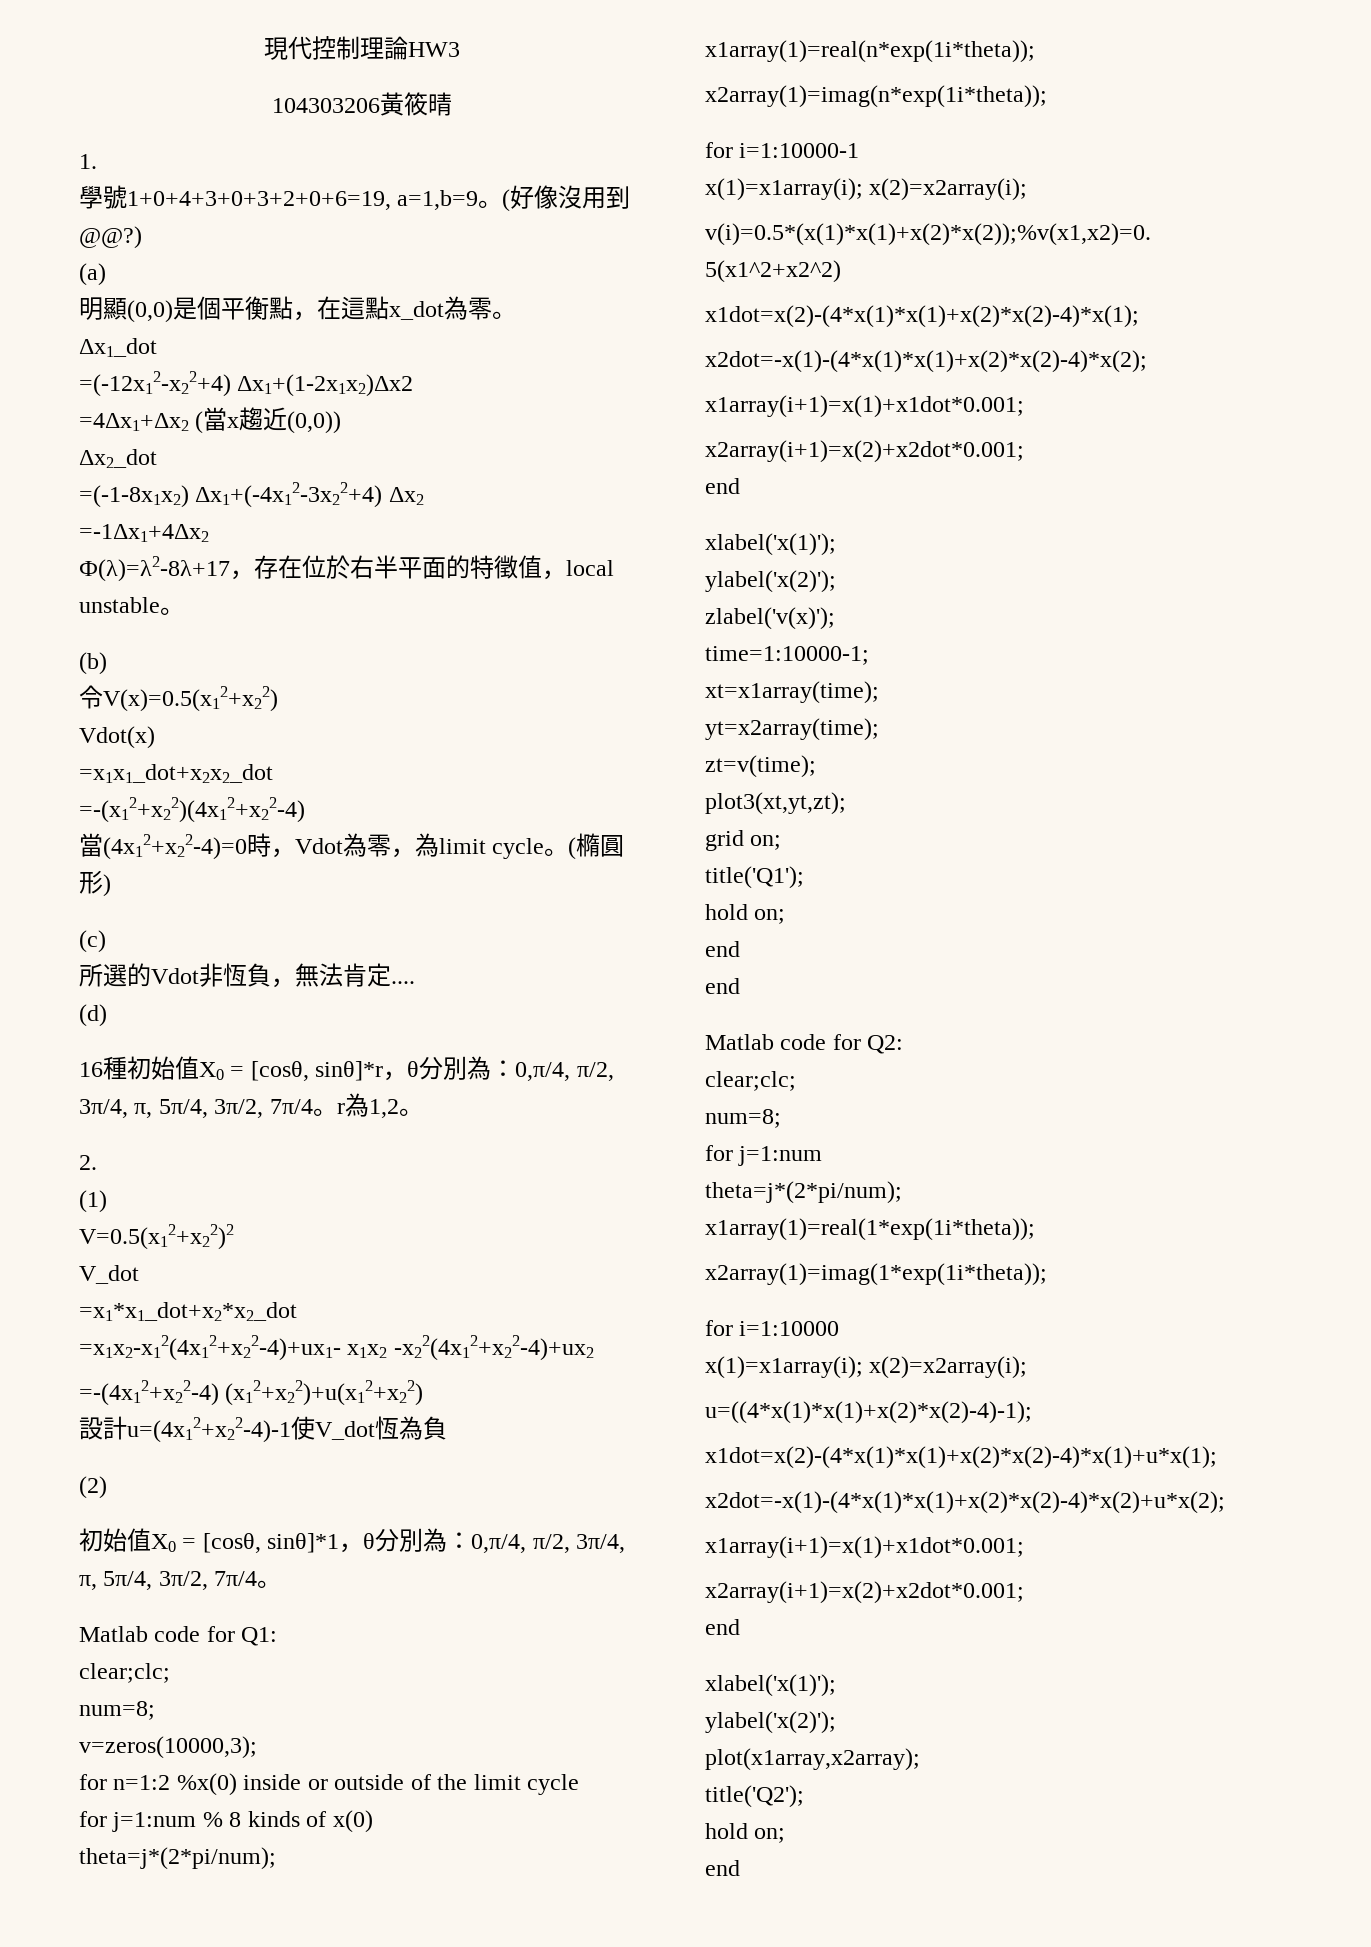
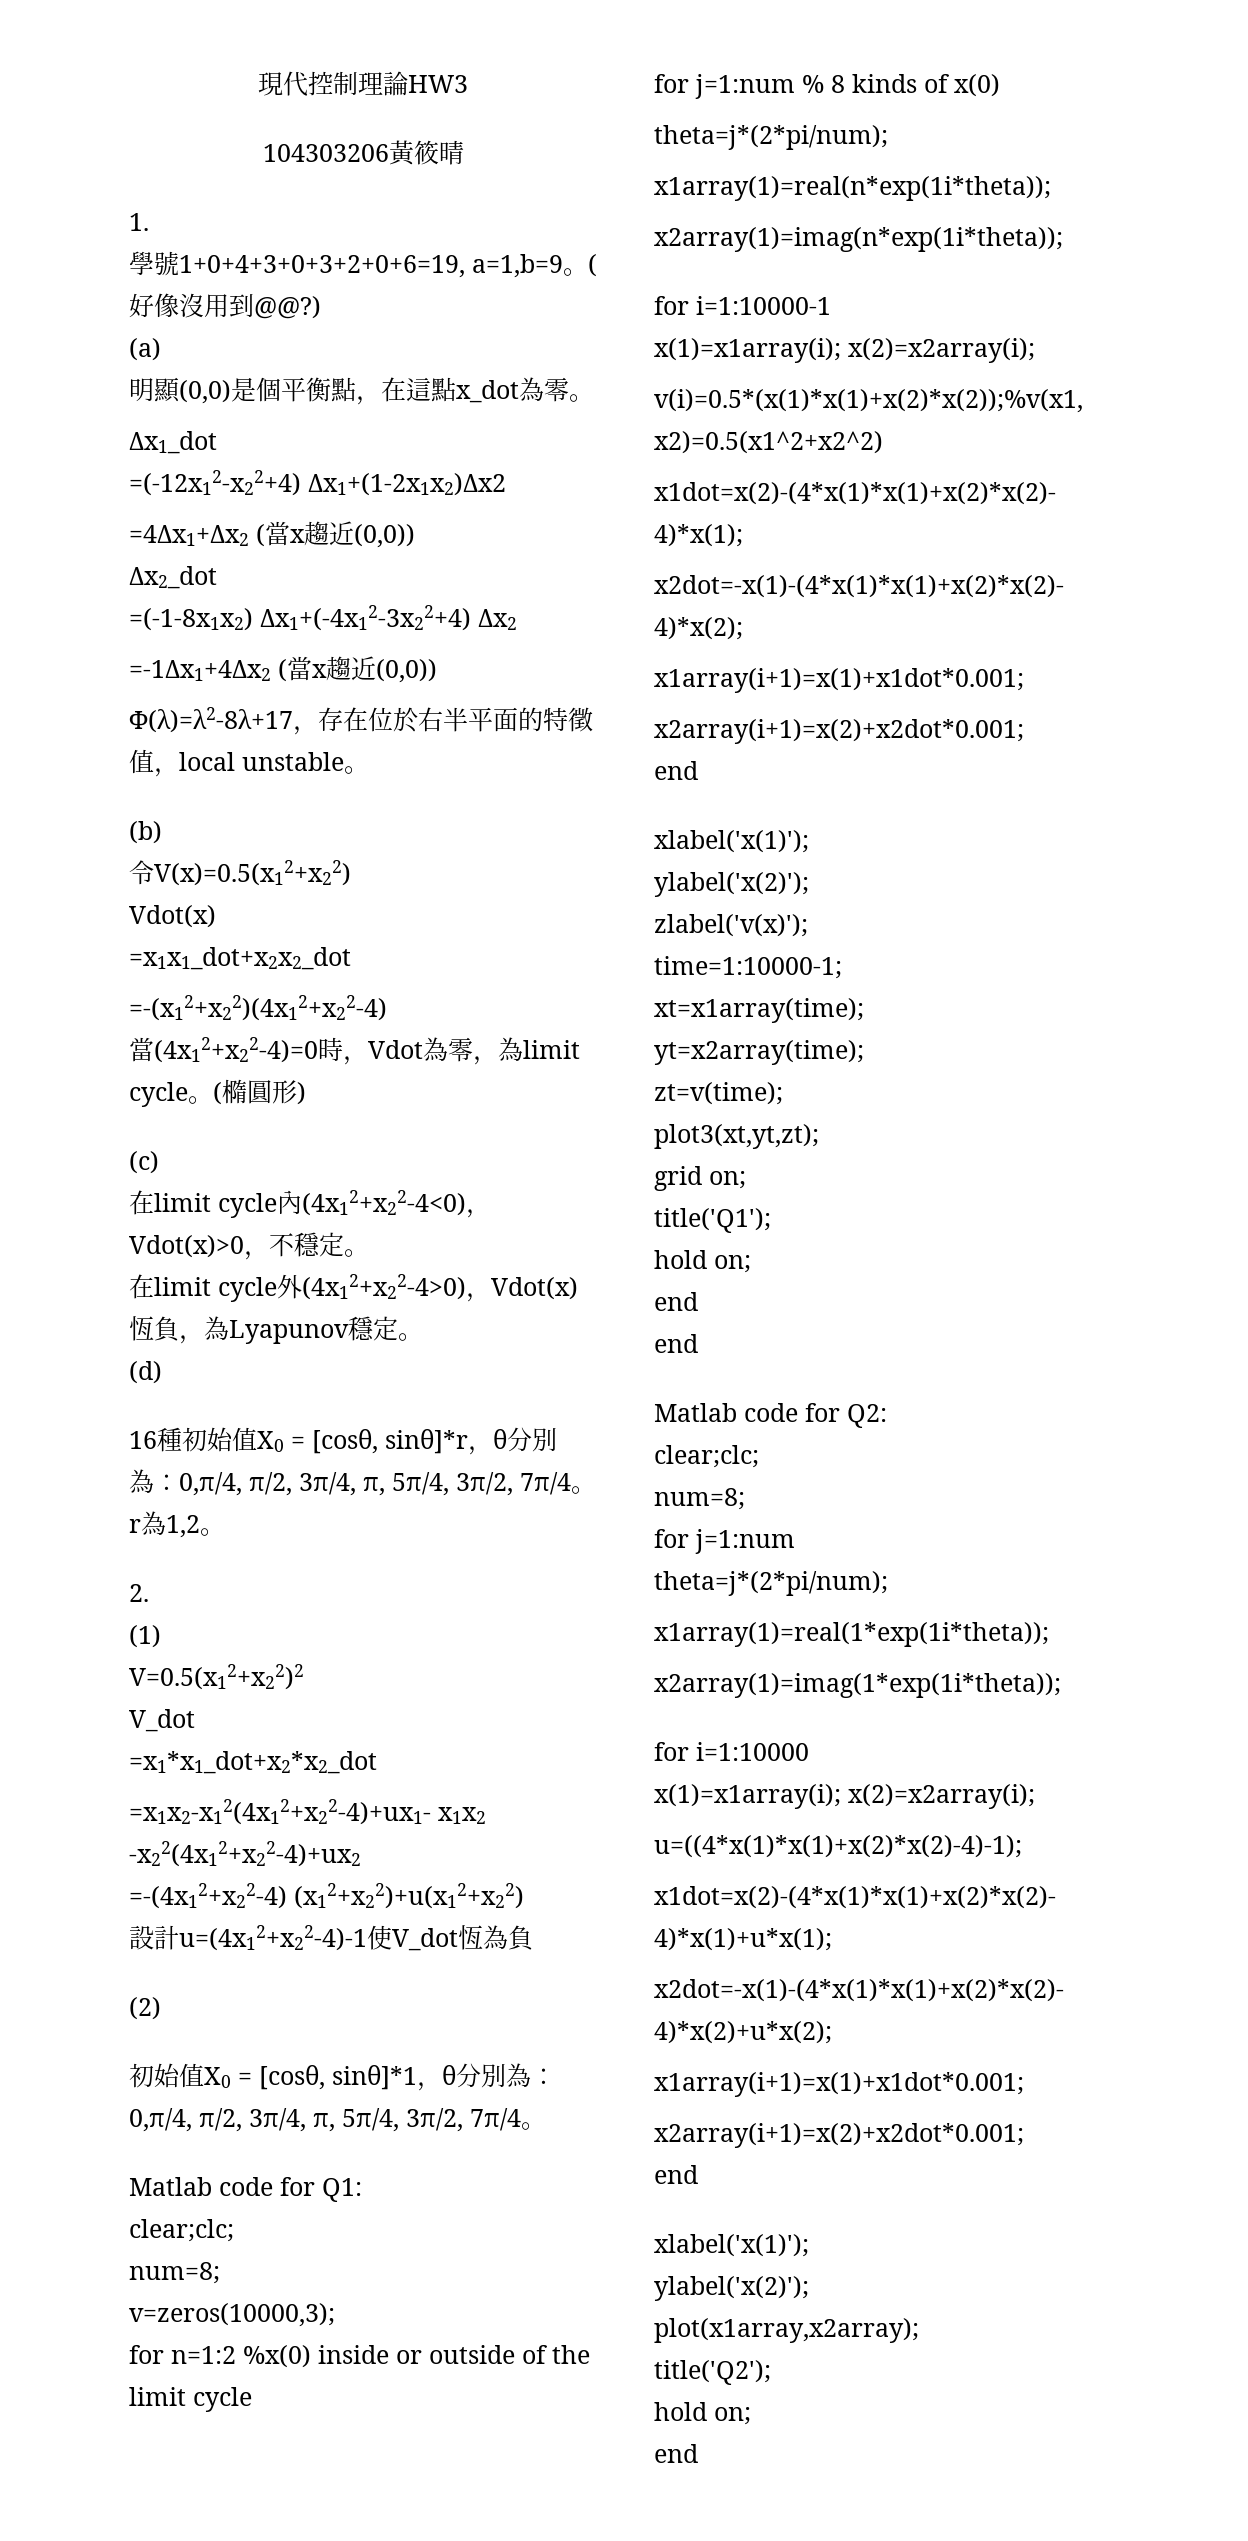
- =-1Δx1+4Δx2
+ =-1Δx1+4Δx2 (當x趨近(0,0))
- 所選的Vdot非恆負，無法肯定....
+ 在limit cycle內(4x12+x22-4<0)，Vdot(x)>0，不穩定。
+ 在limit cycle外(4x12+x22-4>0)，Vdot(x)恆負，為Lyapunov穩定。

